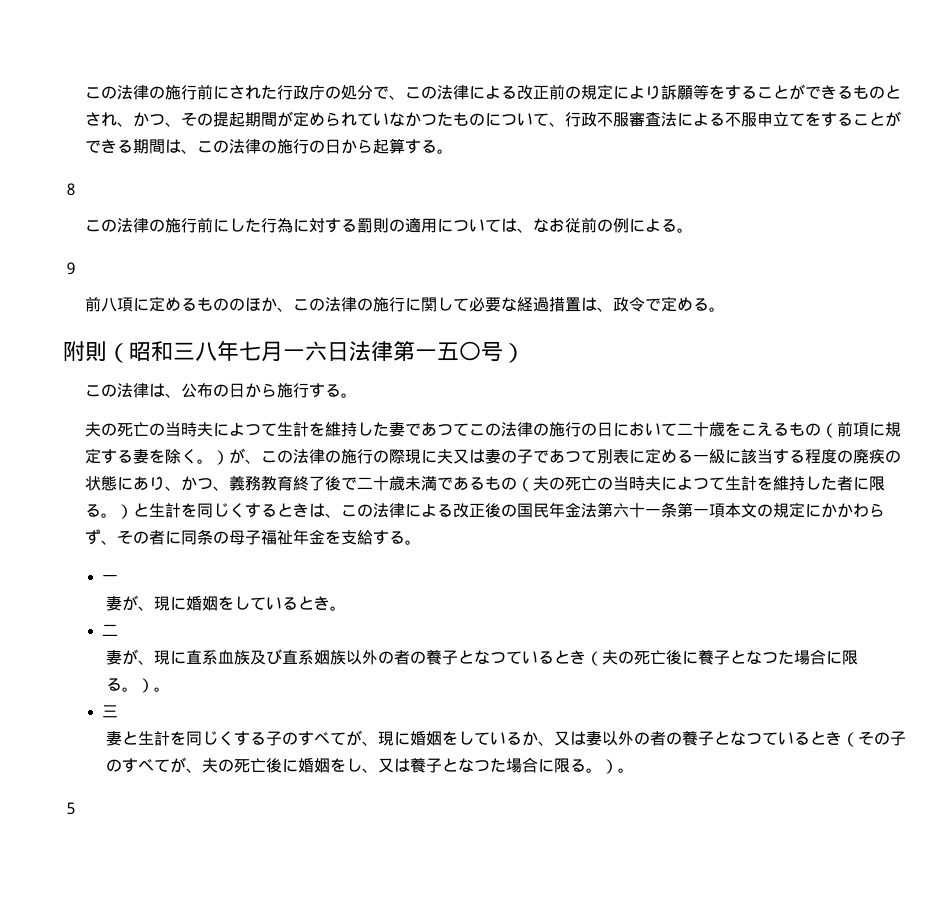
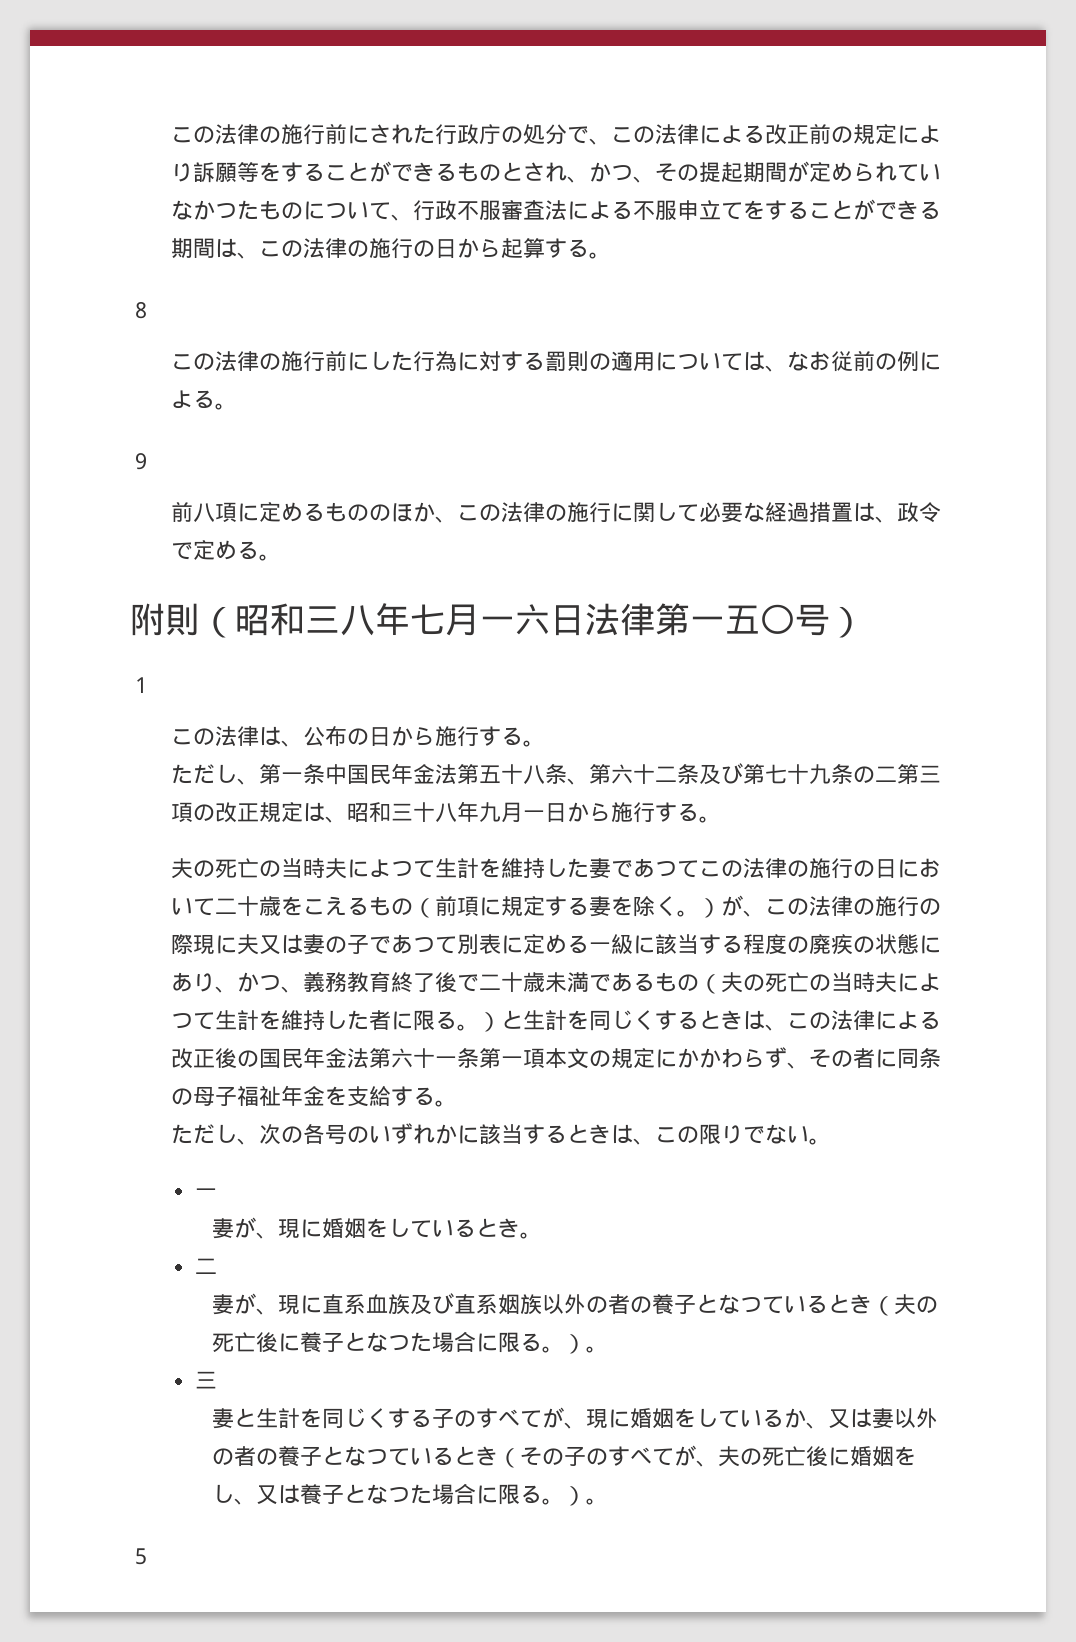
+ １
+ ただし、第一条中国民年金法第五十八条、第六十二条及び第七十九条の二第三項の改正規定は、昭和三十八年九月一日から施行する。
+ ただし、次の各号のいずれかに該当するときは、この限りでない。

